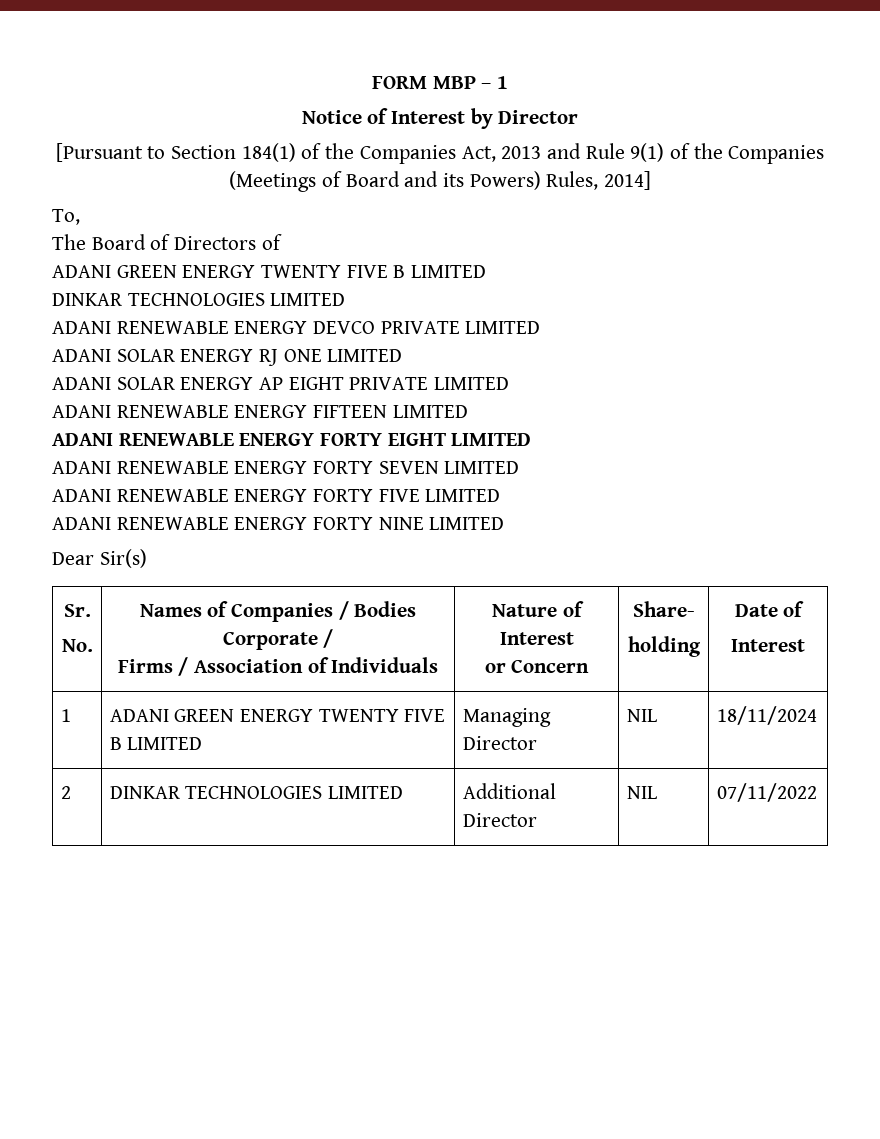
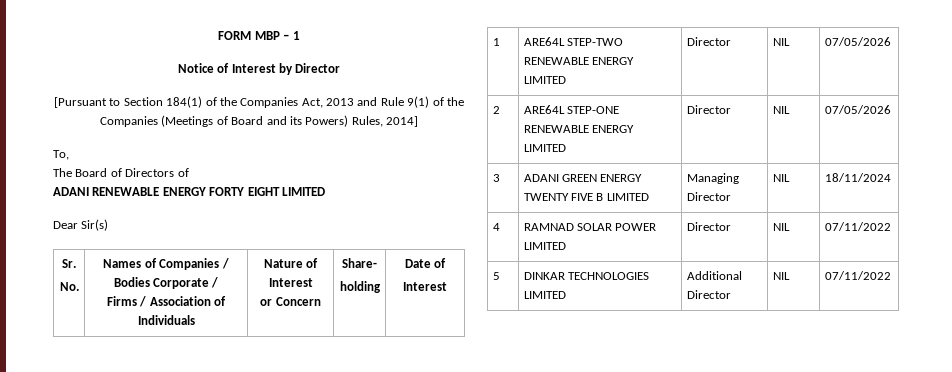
  The Board of Directors of
- ADANI GREEN ENERGY TWENTY FIVE B LIMITED
- DINKAR TECHNOLOGIES LIMITED
- ADANI RENEWABLE ENERGY DEVCO PRIVATE LIMITED
- ADANI SOLAR ENERGY RJ ONE LIMITED
- ADANI SOLAR ENERGY AP EIGHT PRIVATE LIMITED
- ADANI RENEWABLE ENERGY FIFTEEN LIMITED
- ADANI RENEWABLE ENERGY FORTY SEVEN LIMITED
- ADANI RENEWABLE ENERGY FORTY FIVE LIMITED
- ADANI RENEWABLE ENERGY FORTY NINE LIMITED
- 1 | ADANI GREEN ENERGY TWENTY FIVE B LIMITED | Managing Director | NIL | 18/11/2024
+ 1 | ARE64L STEP-TWO RENEWABLE ENERGY LIMITED | Director | NIL | 07/05/2026
+ 2 | ARE64L STEP-ONE RENEWABLE ENERGY LIMITED | Director | NIL | 07/05/2026
+ 3 | ADANI GREEN ENERGY TWENTY FIVE B LIMITED | Managing Director | NIL | 18/11/2024
- 2 | DINKAR TECHNOLOGIES LIMITED | Additional Director | NIL | 07/11/2022
+ 4 | RAMNAD SOLAR POWER LIMITED | Director | NIL | 07/11/2022
+ 5 | DINKAR TECHNOLOGIES LIMITED | Additional Director | NIL | 07/11/2022

